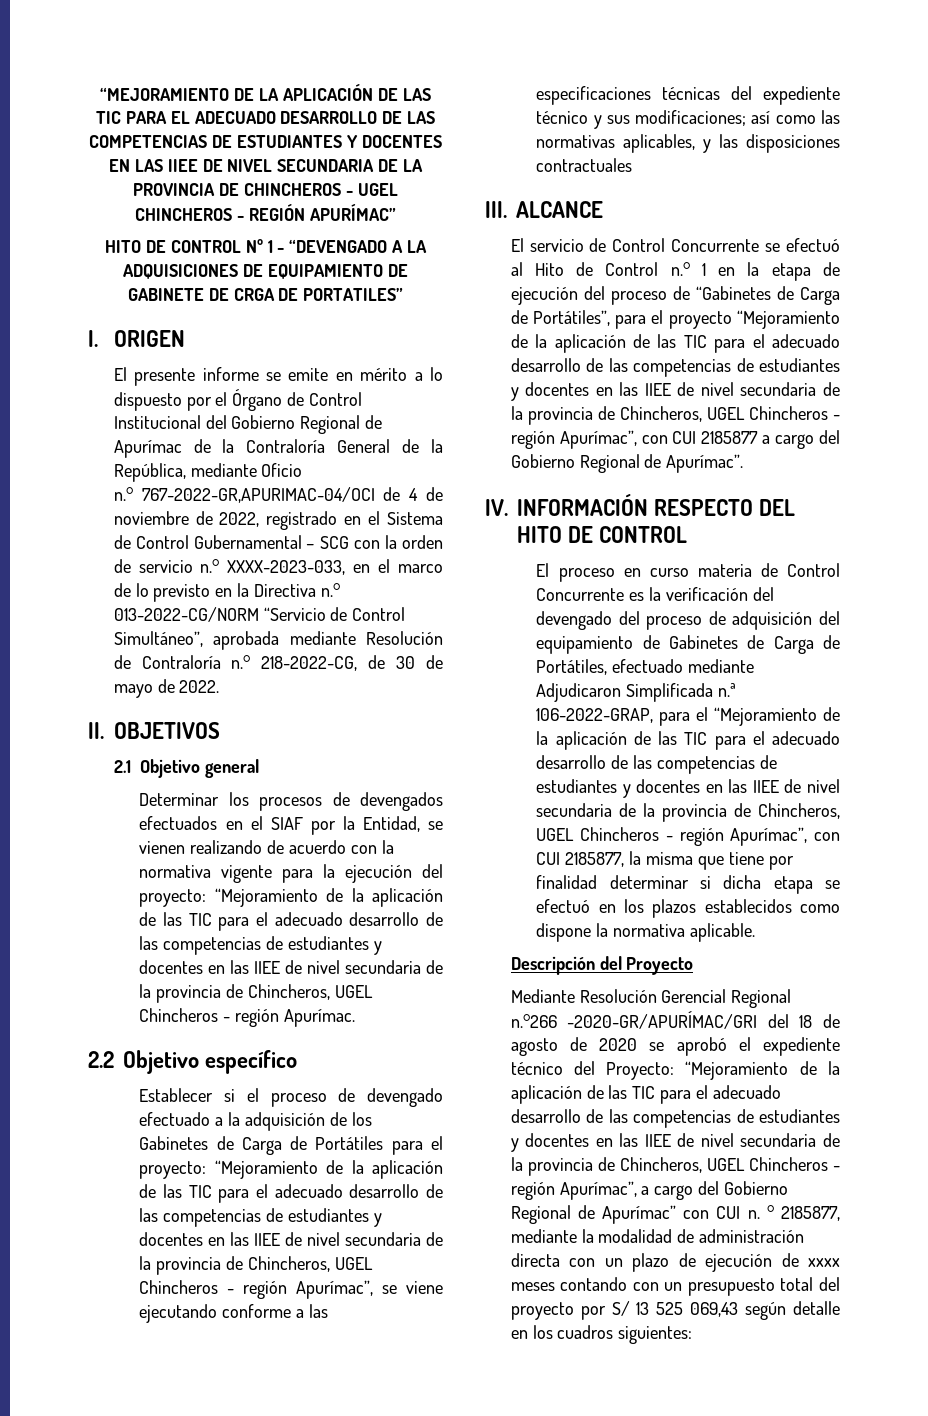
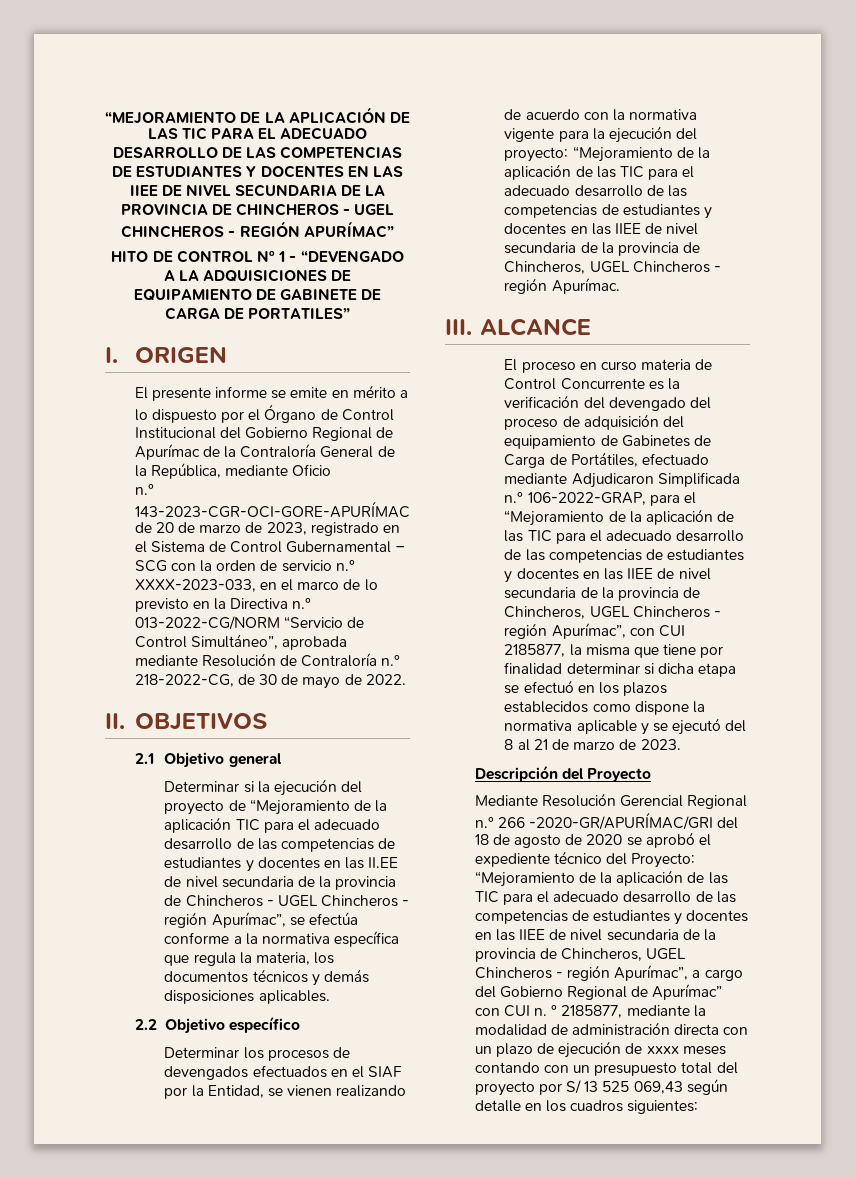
- HITO DE CONTROL Nº 1 - “DEVENGADO A LA ADQUISICIONES DE EQUIPAMIENTO DE GABINETE DE CRGA DE PORTATILES”
+ HITO DE CONTROL Nº 1 - “DEVENGADO A LA ADQUISICIONES DE EQUIPAMIENTO DE GABINETE DE CARGA DE PORTATILES”
- n.° 767-2022-GR,APURIMAC-04/OCI de 4 de noviembre de 2022, registrado en el Sistema de Control Gubernamental – SCG con la orden de servicio n.° XXXX-2023-033, en el marco de lo previsto en la Directiva n.° 013-2022-CG/NORM “Servicio de Control Simultáneo”, aprobada mediante Resolución de Contraloría n.° 218-2022-CG, de 30 de mayo de 2022.
+ n.° 143-2023-CGR-OCI-GORE-APURÍMAC de 20 de marzo de 2023, registrado en el Sistema de Control Gubernamental – SCG con la orden de servicio n.° XXXX-2023-033, en el marco de lo previsto en la Directiva n.° 013-2022-CG/NORM “Servicio de Control Simultáneo”, aprobada mediante Resolución de Contraloría n.° 218-2022-CG, de 30 de mayo de 2022.
+ Determinar si la ejecución del proyecto de “Mejoramiento de la aplicación TIC para el adecuado desarrollo de las competencias de estudiantes y docentes en las II.EE de nivel secundaria de la provincia de Chincheros - UGEL Chincheros - región Apurímac”, se efectúa conforme a la normativa específica que regula la materia, los documentos técnicos y demás disposiciones aplicables.
+ 2.2 Objetivo específico
- 2.2 Objetivo específico
- Establecer si el proceso de devengado efectuado a la adquisición de los Gabinetes de Carga de Portátiles para el proyecto: “Mejoramiento de la aplicación de las TIC para el adecuado desarrollo de las competencias de estudiantes y docentes en las IIEE de nivel secundaria de la provincia de Chincheros, UGEL Chincheros - región Apurímac”, se viene ejecutando conforme a las especificaciones técnicas del expediente técnico y sus modificaciones; así como las normativas aplicables, y las disposiciones contractuales
  III. ALCANCE
- El servicio de Control Concurrente se efectuó al Hito de Control n.° 1 en la etapa de ejecución del proceso de “Gabinetes de Carga de Portátiles”, para el proyecto “Mejoramiento de la aplicación de las TIC para el adecuado desarrollo de las competencias de estudiantes y docentes en las IIEE de nivel secundaria de la provincia de Chincheros, UGEL Chincheros - región Apurímac”, con CUI 2185877 a cargo del Gobierno Regional de Apurímac”.
- IV. INFORMACIÓN RESPECTO DEL HITO DE CONTROL
- El proceso en curso materia de Control Concurrente es la verificación del devengado del proceso de adquisición del equipamiento de Gabinetes de Carga de Portátiles, efectuado mediante Adjudicaron Simplificada n.ª 106-2022-GRAP, para el “Mejoramiento de la aplicación de las TIC para el adecuado desarrollo de las competencias de estudiantes y docentes en las IIEE de nivel secundaria de la provincia de Chincheros, UGEL Chincheros - región Apurímac”, con CUI 2185877, la misma que tiene por finalidad determinar si dicha etapa se efectuó en los plazos establecidos como dispone la normativa aplicable.
+ El proceso en curso materia de Control Concurrente es la verificación del devengado del proceso de adquisición del equipamiento de Gabinetes de Carga de Portátiles, efectuado mediante Adjudicaron Simplificada n.° 106-2022-GRAP, para el “Mejoramiento de la aplicación de las TIC para el adecuado desarrollo de las competencias de estudiantes y docentes en las IIEE de nivel secundaria de la provincia de Chincheros, UGEL Chincheros - región Apurímac”, con CUI 2185877, la misma que tiene por finalidad determinar si dicha etapa se efectuó en los plazos establecidos como dispone la normativa aplicable y se ejecutó del 8 al 21 de marzo de 2023.
- Mediante Resolución Gerencial Regional n.°266 -2020-GR/APURÍMAC/GRI del 18 de agosto de 2020 se aprobó el expediente técnico del Proyecto:
+ Mediante Resolución Gerencial Regional n.° 266 -2020-GR/APURÍMAC/GRI del 18 de agosto de 2020 se aprobó el expediente técnico del Proyecto:

